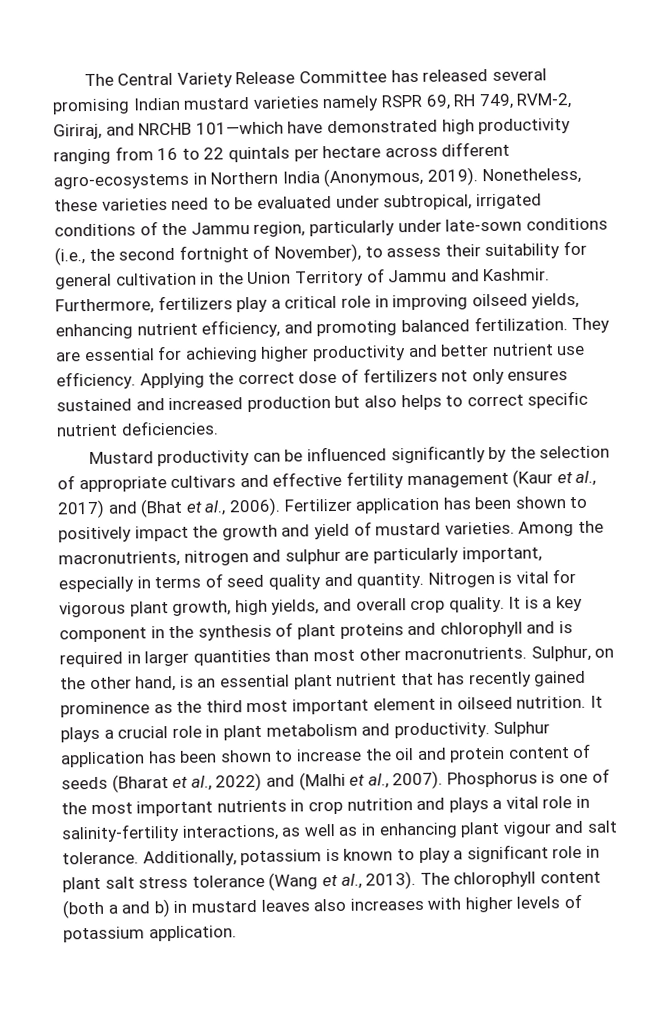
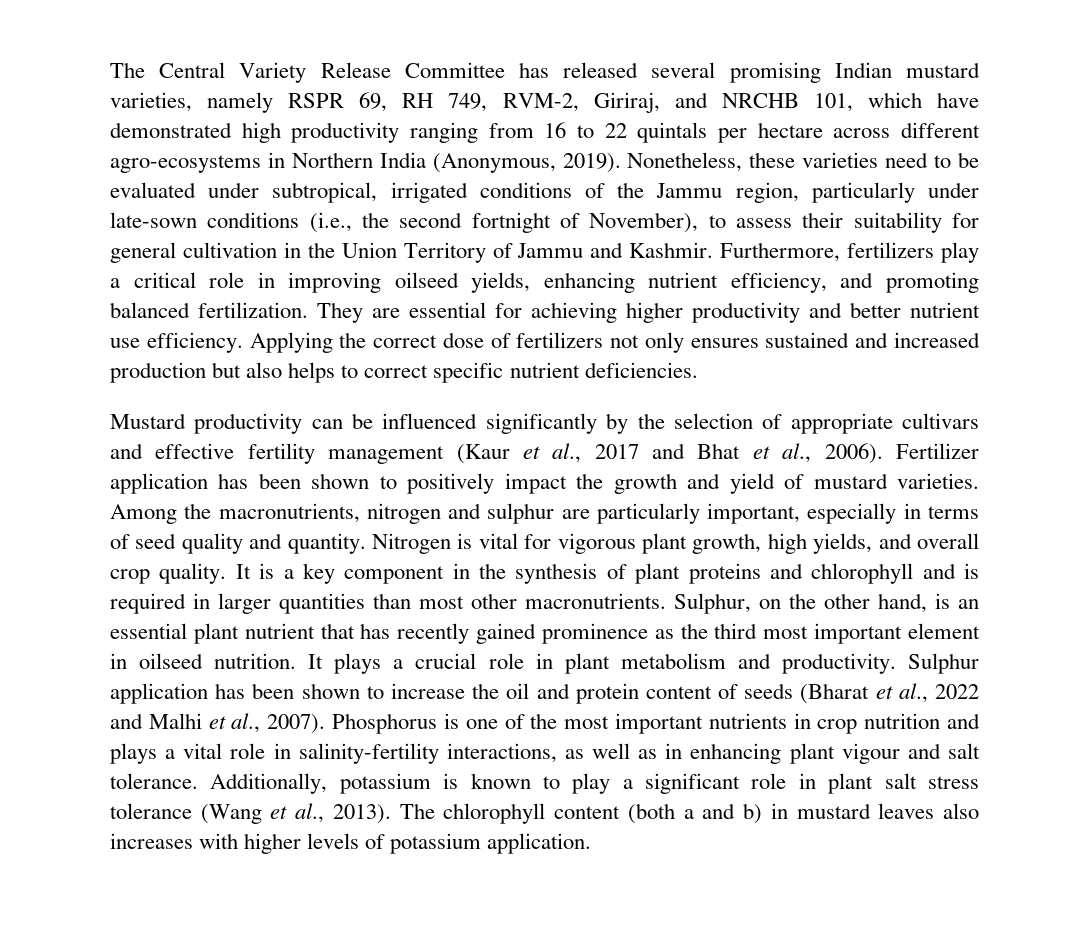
- The Central Variety Release Committee has released several promising Indian mustard varieties namely RSPR 69, RH 749, RVM-2, Giriraj, and NRCHB 101—which have demonstrated high productivity ranging from 16 to 22 quintals per hectare across different agro-ecosystems in Northern India (Anonymous, 2019).
+ The Central Variety Release Committee has released several promising Indian mustard varieties, namely RSPR 69, RH 749, RVM-2, Giriraj, and NRCHB 101, which have demonstrated high productivity ranging from 16 to 22 quintals per hectare across different agro-ecosystems in Northern India (Anonymous, 2019).
- Mustard productivity can be influenced significantly by the selection of appropriate cultivars and effective fertility management (Kaur et al., 2017) and (Bhat et al., 2006).
+ Mustard productivity can be influenced significantly by the selection of appropriate cultivars and effective fertility management (Kaur et al., 2017 and Bhat et al., 2006).
- Sulphur application has been shown to increase the oil and protein content of seeds (Bharat et al., 2022) and (Malhi et al., 2007).
+ Sulphur application has been shown to increase the oil and protein content of seeds (Bharat et al., 2022 and Malhi et al., 2007).

